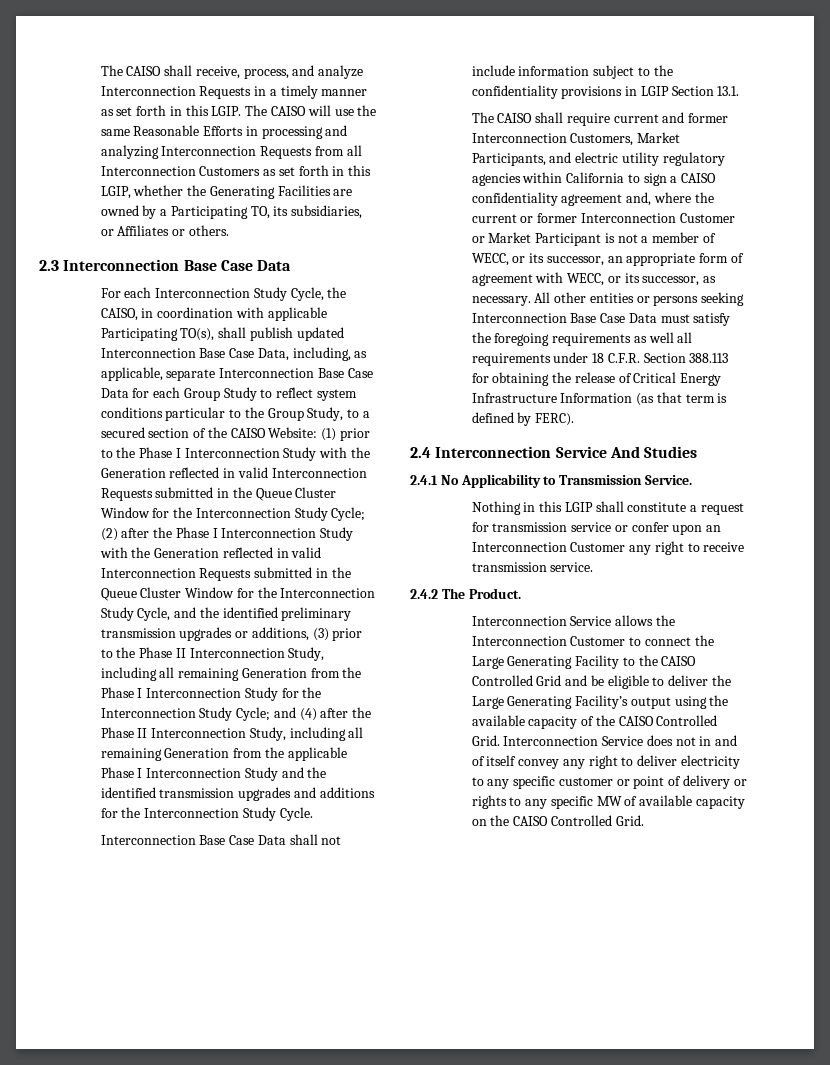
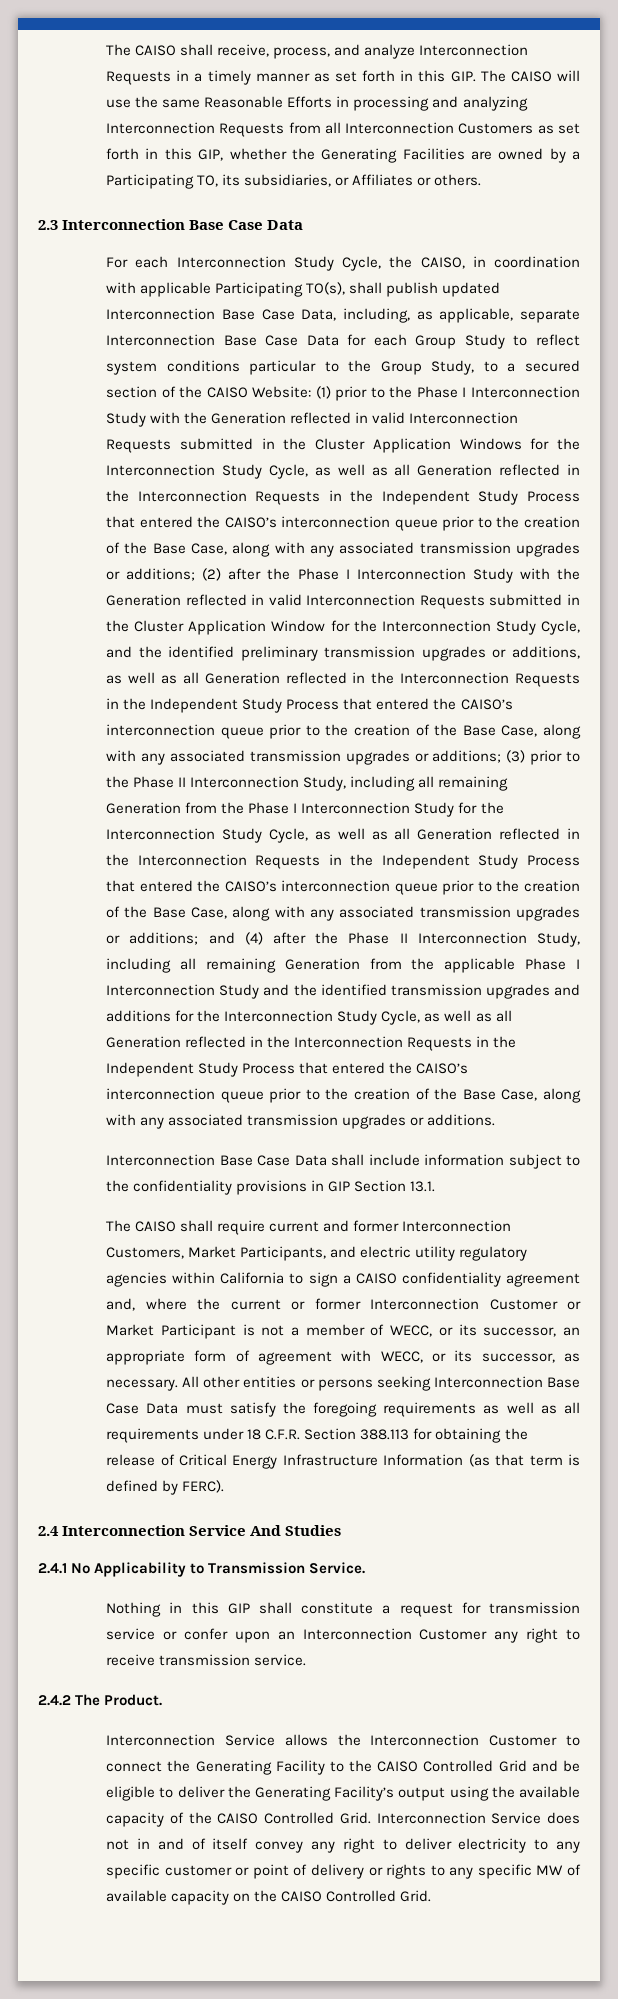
- The CAISO shall receive, process, and analyze Interconnection Requests in a timely manner as set forth in this LGIP. The CAISO will use the same Reasonable Efforts in processing and analyzing Interconnection Requests from all Interconnection Customers as set forth in this LGIP, whether the Generating Facilities are owned by a Participating TO, its subsidiaries, or Affiliates or others.
+ The CAISO shall receive, process, and analyze Interconnection Requests in a timely manner as set forth in this GIP. The CAISO will use the same Reasonable Efforts in processing and analyzing Interconnection Requests from all Interconnection Customers as set forth in this GIP, whether the Generating Facilities are owned by a Participating TO, its subsidiaries, or Affiliates or others.
- (1) prior to the Phase I Interconnection Study with the Generation reflected in valid Interconnection Requests submitted in the Queue Cluster Window for the Interconnection Study Cycle;
+ (1) prior to the Phase I Interconnection Study with the Generation reflected in valid Interconnection Requests submitted in the Cluster Application Windows for the Interconnection Study Cycle, as well as all Generation reflected in the Interconnection Requests in the Independent Study Process that entered the CAISO’s interconnection queue prior to the creation of the Base Case, along with any associated transmission upgrades or additions;
- (2) after the Phase I Interconnection Study with the Generation reflected in valid Interconnection Requests submitted in the Queue Cluster Window for the Interconnection Study Cycle, and the identified preliminary transmission upgrades or additions, (3) prior to the Phase II Interconnection Study, including all remaining Generation from the Phase I Interconnection Study for the Interconnection Study Cycle;
+ (2) after the Phase I Interconnection Study with the Generation reflected in valid Interconnection Requests submitted in the Cluster Application Window for the Interconnection Study Cycle, and the identified preliminary transmission upgrades or additions, as well as all Generation reflected in the Interconnection Requests in the Independent Study Process that entered the CAISO’s interconnection queue prior to the creation of the Base Case, along with any associated transmission upgrades or additions; (3) prior to the Phase II Interconnection Study, including all remaining Generation from the Phase I Interconnection Study for the Interconnection Study Cycle, as well as all Generation reflected in the Interconnection Requests in the Independent Study Process that entered the CAISO’s interconnection queue prior to the creation of the Base Case, along with any associated transmission upgrades or additions;
- and (4) after the Phase II Interconnection Study, including all remaining Generation from the applicable Phase I Interconnection Study and the identified transmission upgrades and additions for the Interconnection Study Cycle.
+ and (4) after the Phase II Interconnection Study, including all remaining Generation from the applicable Phase I Interconnection Study and the identified transmission upgrades and additions for the Interconnection Study Cycle, as well as all Generation reflected in the Interconnection Requests in the Independent Study Process that entered the CAISO’s interconnection queue prior to the creation of the Base Case, along with any associated transmission upgrades or additions.
- Interconnection Base Case Data shall not include information subject to the confidentiality provisions in LGIP Section 13.1.
+ Interconnection Base Case Data shall include information subject to the confidentiality provisions in GIP Section 13.1.
- All other entities or persons seeking Interconnection Base Case Data must satisfy the foregoing requirements as well all requirements under 18 C.F.R. Section 388.113 for obtaining the release of Critical Energy Infrastructure Information (as that term is defined by FERC).
+ All other entities or persons seeking Interconnection Base Case Data must satisfy the foregoing requirements as well as all requirements under 18 C.F.R. Section 388.113 for obtaining the release of Critical Energy Infrastructure Information (as that term is defined by FERC).
- Nothing in this LGIP shall constitute a request for transmission service or confer upon an Interconnection Customer any right to receive transmission service.
+ Nothing in this GIP shall constitute a request for transmission service or confer upon an Interconnection Customer any right to receive transmission service.
- Interconnection Service allows the Interconnection Customer to connect the Large Generating Facility to the CAISO Controlled Grid and be eligible to deliver the Large Generating Facility’s output using the available capacity of the CAISO Controlled Grid.
+ Interconnection Service allows the Interconnection Customer to connect the Generating Facility to the CAISO Controlled Grid and be eligible to deliver the Generating Facility’s output using the available capacity of the CAISO Controlled Grid.

